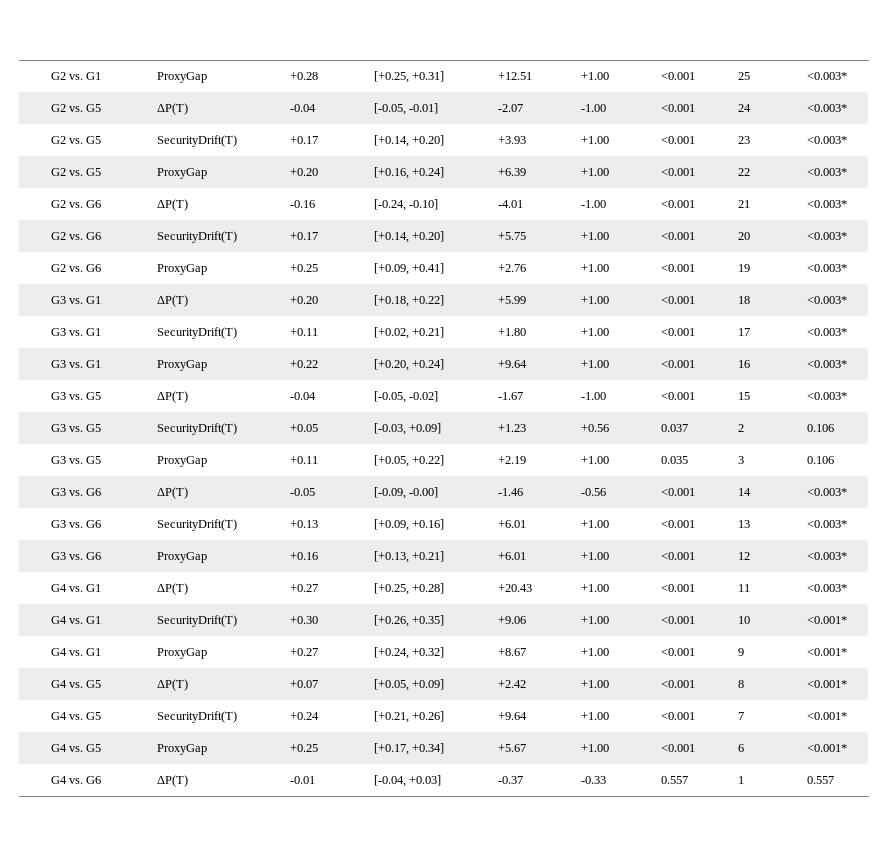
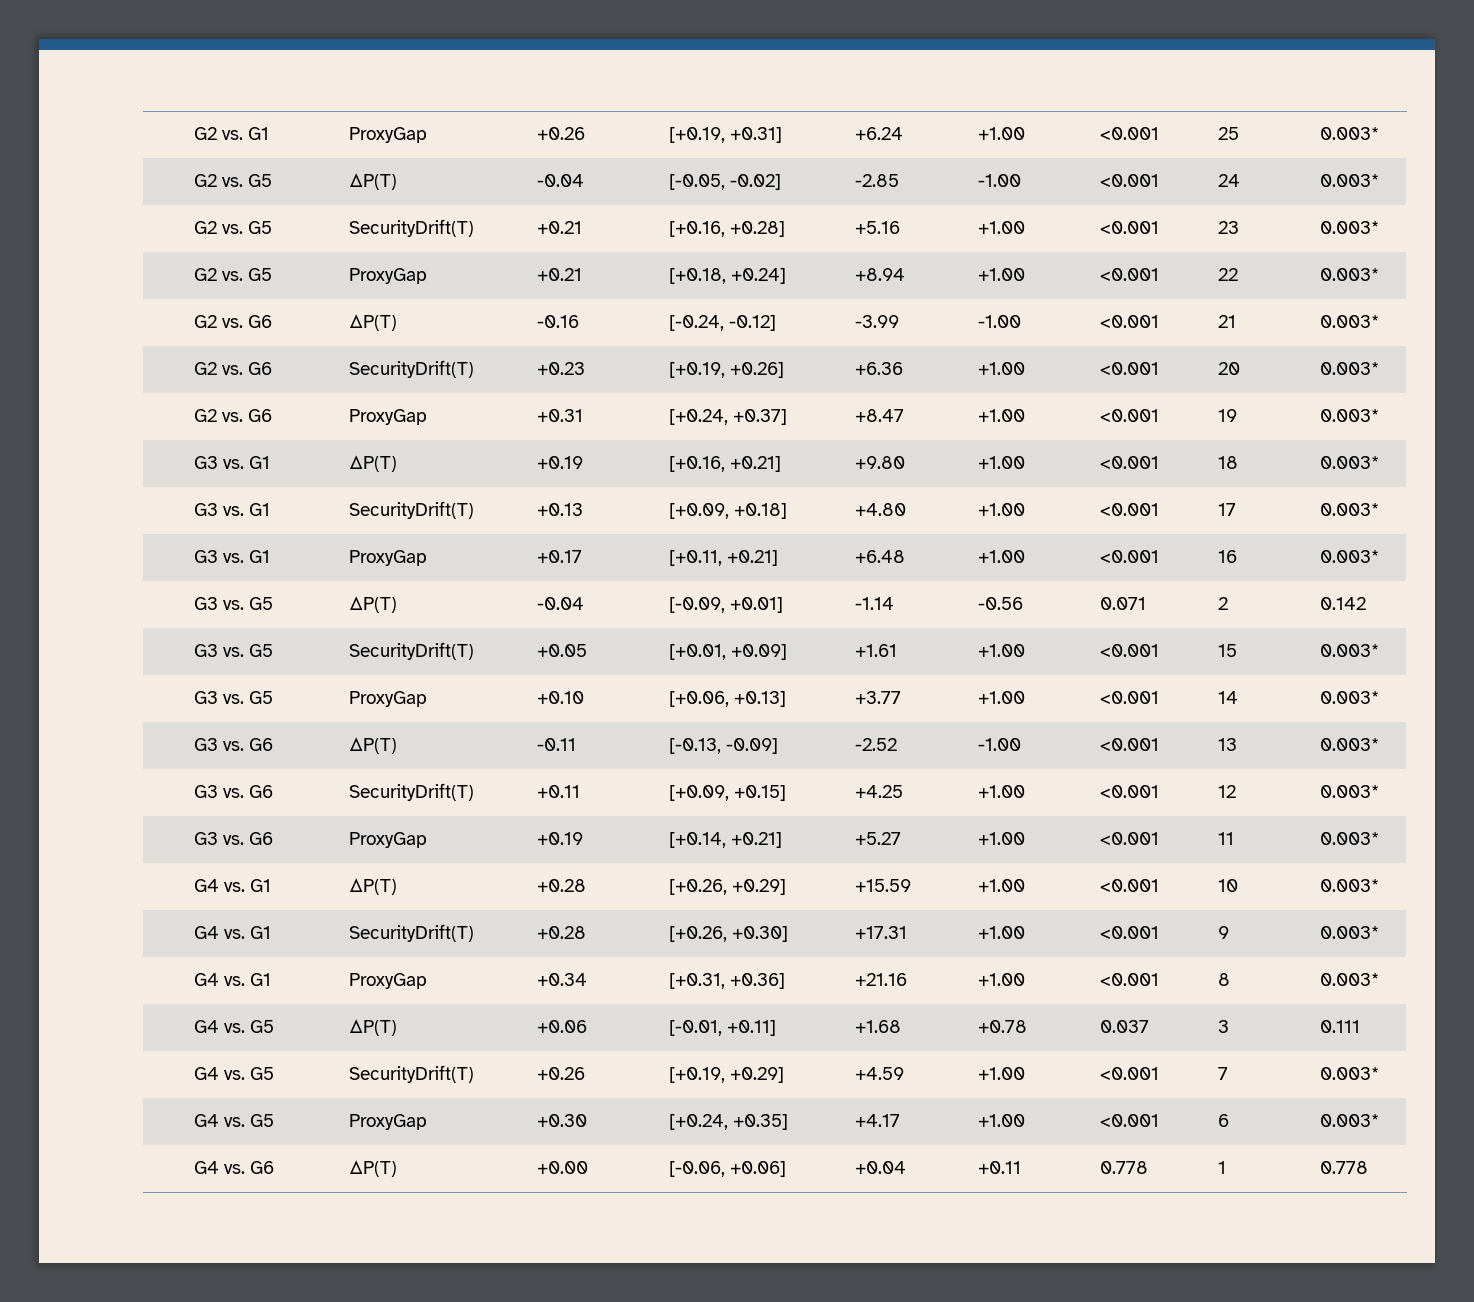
- G2 vs. G1 | ProxyGap | +0.28 | [+0.25, +0.31] | +12.51 | +1.00 | <0.001 | 25 | <0.003*
+ G2 vs. G1 | ProxyGap | +0.26 | [+0.19, +0.31] | +6.24 | +1.00 | <0.001 | 25 | 0.003*
- G2 vs. G5 | ΔP(T) | -0.04 | [-0.05, -0.01] | -2.07 | -1.00 | <0.001 | 24 | <0.003*
+ G2 vs. G5 | ΔP(T) | -0.04 | [-0.05, -0.02] | -2.85 | -1.00 | <0.001 | 24 | 0.003*
- G2 vs. G5 | SecurityDrift(T) | +0.17 | [+0.14, +0.20] | +3.93 | +1.00 | <0.001 | 23 | <0.003*
+ G2 vs. G5 | SecurityDrift(T) | +0.21 | [+0.16, +0.28] | +5.16 | +1.00 | <0.001 | 23 | 0.003*
- G2 vs. G5 | ProxyGap | +0.20 | [+0.16, +0.24] | +6.39 | +1.00 | <0.001 | 22 | <0.003*
+ G2 vs. G5 | ProxyGap | +0.21 | [+0.18, +0.24] | +8.94 | +1.00 | <0.001 | 22 | 0.003*
- G2 vs. G6 | ΔP(T) | -0.16 | [-0.24, -0.10] | -4.01 | -1.00 | <0.001 | 21 | <0.003*
+ G2 vs. G6 | ΔP(T) | -0.16 | [-0.24, -0.12] | -3.99 | -1.00 | <0.001 | 21 | 0.003*
- G2 vs. G6 | SecurityDrift(T) | +0.17 | [+0.14, +0.20] | +5.75 | +1.00 | <0.001 | 20 | <0.003*
+ G2 vs. G6 | SecurityDrift(T) | +0.23 | [+0.19, +0.26] | +6.36 | +1.00 | <0.001 | 20 | 0.003*
- G2 vs. G6 | ProxyGap | +0.25 | [+0.09, +0.41] | +2.76 | +1.00 | <0.001 | 19 | <0.003*
+ G2 vs. G6 | ProxyGap | +0.31 | [+0.24, +0.37] | +8.47 | +1.00 | <0.001 | 19 | 0.003*
- G3 vs. G1 | ΔP(T) | +0.20 | [+0.18, +0.22] | +5.99 | +1.00 | <0.001 | 18 | <0.003*
+ G3 vs. G1 | ΔP(T) | +0.19 | [+0.16, +0.21] | +9.80 | +1.00 | <0.001 | 18 | 0.003*
- G3 vs. G1 | SecurityDrift(T) | +0.11 | [+0.02, +0.21] | +1.80 | +1.00 | <0.001 | 17 | <0.003*
+ G3 vs. G1 | SecurityDrift(T) | +0.13 | [+0.09, +0.18] | +4.80 | +1.00 | <0.001 | 17 | 0.003*
- G3 vs. G1 | ProxyGap | +0.22 | [+0.20, +0.24] | +9.64 | +1.00 | <0.001 | 16 | <0.003*
+ G3 vs. G1 | ProxyGap | +0.17 | [+0.11, +0.21] | +6.48 | +1.00 | <0.001 | 16 | 0.003*
- G3 vs. G5 | ΔP(T) | -0.04 | [-0.05, -0.02] | -1.67 | -1.00 | <0.001 | 15 | <0.003*
+ G3 vs. G5 | ΔP(T) | -0.04 | [-0.09, +0.01] | -1.14 | -0.56 | 0.071 | 2 | 0.142
- G3 vs. G5 | SecurityDrift(T) | +0.05 | [-0.03, +0.09] | +1.23 | +0.56 | 0.037 | 2 | 0.106
+ G3 vs. G5 | SecurityDrift(T) | +0.05 | [+0.01, +0.09] | +1.61 | +1.00 | <0.001 | 15 | 0.003*
- G3 vs. G5 | ProxyGap | +0.11 | [+0.05, +0.22] | +2.19 | +1.00 | 0.035 | 3 | 0.106
+ G3 vs. G5 | ProxyGap | +0.10 | [+0.06, +0.13] | +3.77 | +1.00 | <0.001 | 14 | 0.003*
- G3 vs. G6 | ΔP(T) | -0.05 | [-0.09, -0.00] | -1.46 | -0.56 | <0.001 | 14 | <0.003*
+ G3 vs. G6 | ΔP(T) | -0.11 | [-0.13, -0.09] | -2.52 | -1.00 | <0.001 | 13 | 0.003*
- G3 vs. G6 | SecurityDrift(T) | +0.13 | [+0.09, +0.16] | +6.01 | +1.00 | <0.001 | 13 | <0.003*
+ G3 vs. G6 | SecurityDrift(T) | +0.11 | [+0.09, +0.15] | +4.25 | +1.00 | <0.001 | 12 | 0.003*
- G3 vs. G6 | ProxyGap | +0.16 | [+0.13, +0.21] | +6.01 | +1.00 | <0.001 | 12 | <0.003*
+ G3 vs. G6 | ProxyGap | +0.19 | [+0.14, +0.21] | +5.27 | +1.00 | <0.001 | 11 | 0.003*
- G4 vs. G1 | ΔP(T) | +0.27 | [+0.25, +0.28] | +20.43 | +1.00 | <0.001 | 11 | <0.003*
+ G4 vs. G1 | ΔP(T) | +0.28 | [+0.26, +0.29] | +15.59 | +1.00 | <0.001 | 10 | 0.003*
- G4 vs. G1 | SecurityDrift(T) | +0.30 | [+0.26, +0.35] | +9.06 | +1.00 | <0.001 | 10 | <0.001*
+ G4 vs. G1 | SecurityDrift(T) | +0.28 | [+0.26, +0.30] | +17.31 | +1.00 | <0.001 | 9 | 0.003*
- G4 vs. G1 | ProxyGap | +0.27 | [+0.24, +0.32] | +8.67 | +1.00 | <0.001 | 9 | <0.001*
+ G4 vs. G1 | ProxyGap | +0.34 | [+0.31, +0.36] | +21.16 | +1.00 | <0.001 | 8 | 0.003*
- G4 vs. G5 | ΔP(T) | +0.07 | [+0.05, +0.09] | +2.42 | +1.00 | <0.001 | 8 | <0.001*
+ G4 vs. G5 | ΔP(T) | +0.06 | [-0.01, +0.11] | +1.68 | +0.78 | 0.037 | 3 | 0.111
- G4 vs. G5 | SecurityDrift(T) | +0.24 | [+0.21, +0.26] | +9.64 | +1.00 | <0.001 | 7 | <0.001*
+ G4 vs. G5 | SecurityDrift(T) | +0.26 | [+0.19, +0.29] | +4.59 | +1.00 | <0.001 | 7 | 0.003*
- G4 vs. G5 | ProxyGap | +0.25 | [+0.17, +0.34] | +5.67 | +1.00 | <0.001 | 6 | <0.001*
+ G4 vs. G5 | ProxyGap | +0.30 | [+0.24, +0.35] | +4.17 | +1.00 | <0.001 | 6 | 0.003*
- G4 vs. G6 | ΔP(T) | -0.01 | [-0.04, +0.03] | -0.37 | -0.33 | 0.557 | 1 | 0.557
+ G4 vs. G6 | ΔP(T) | +0.00 | [-0.06, +0.06] | +0.04 | +0.11 | 0.778 | 1 | 0.778

